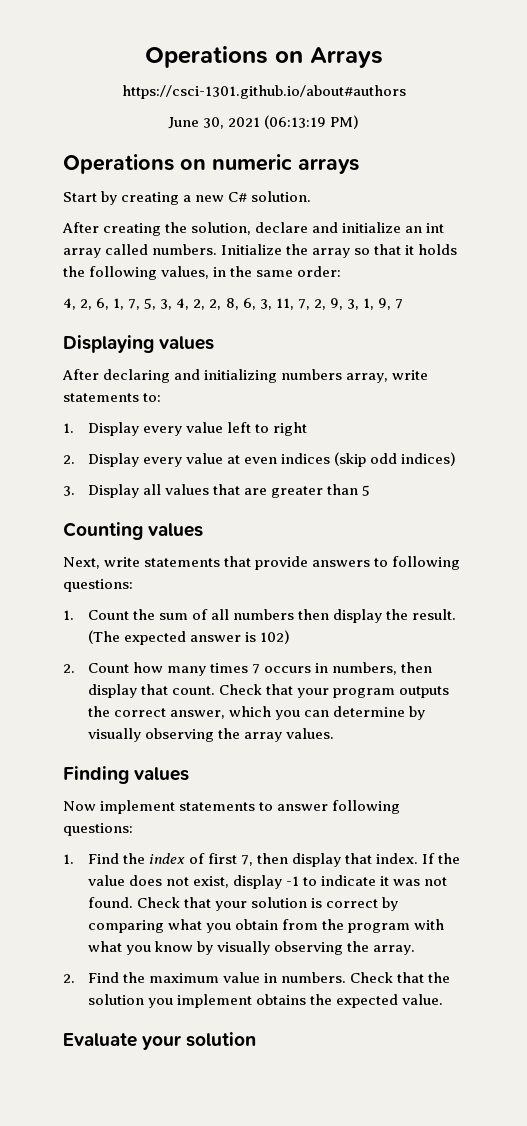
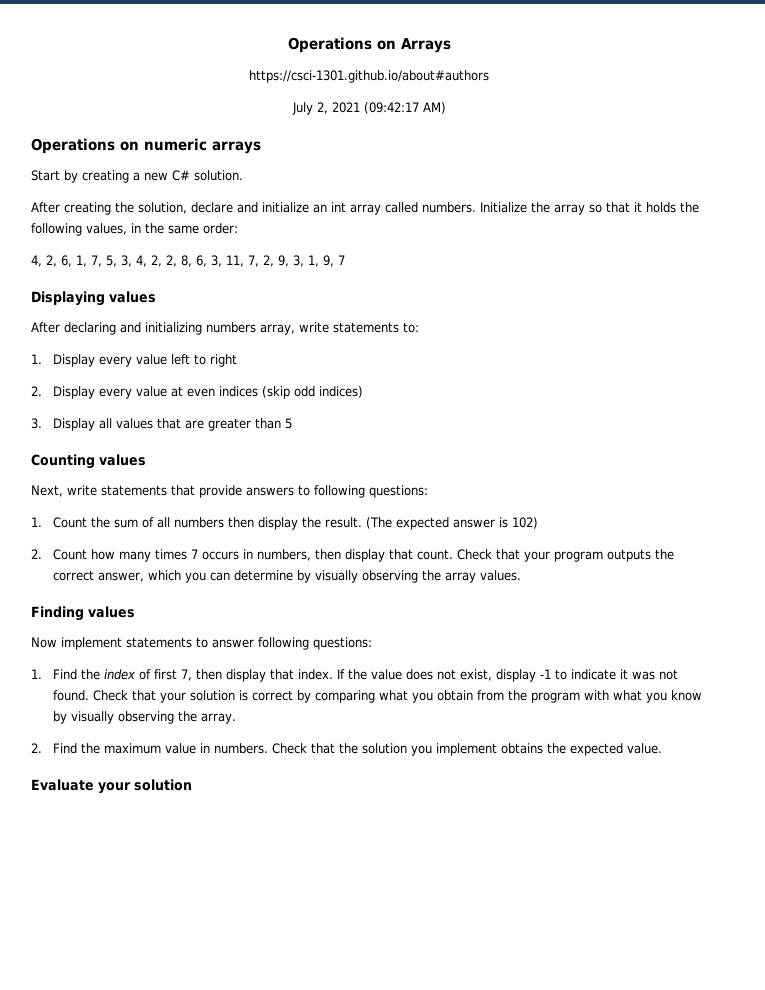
- June 30, 2021 (06:13:19 PM)
+ July 2, 2021 (09:42:17 AM)

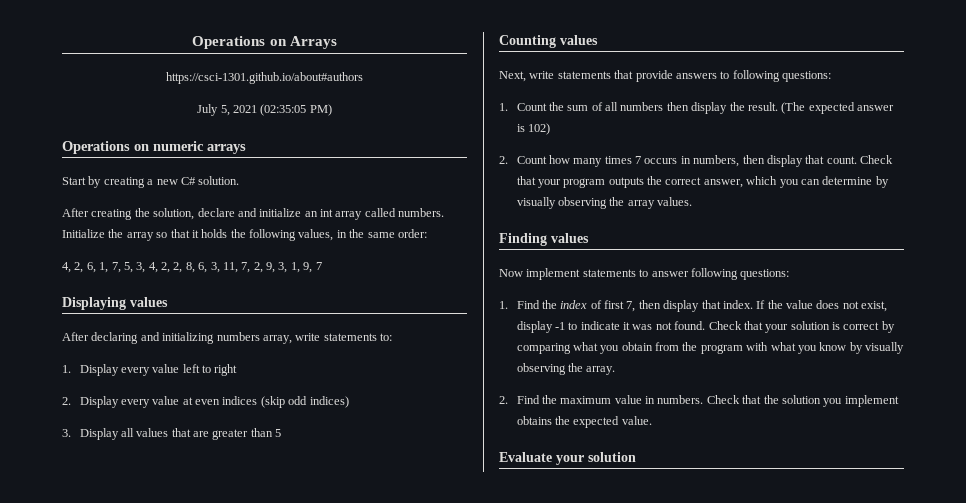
- July 2, 2021 (09:42:17 AM)
+ July 5, 2021 (02:35:05 PM)

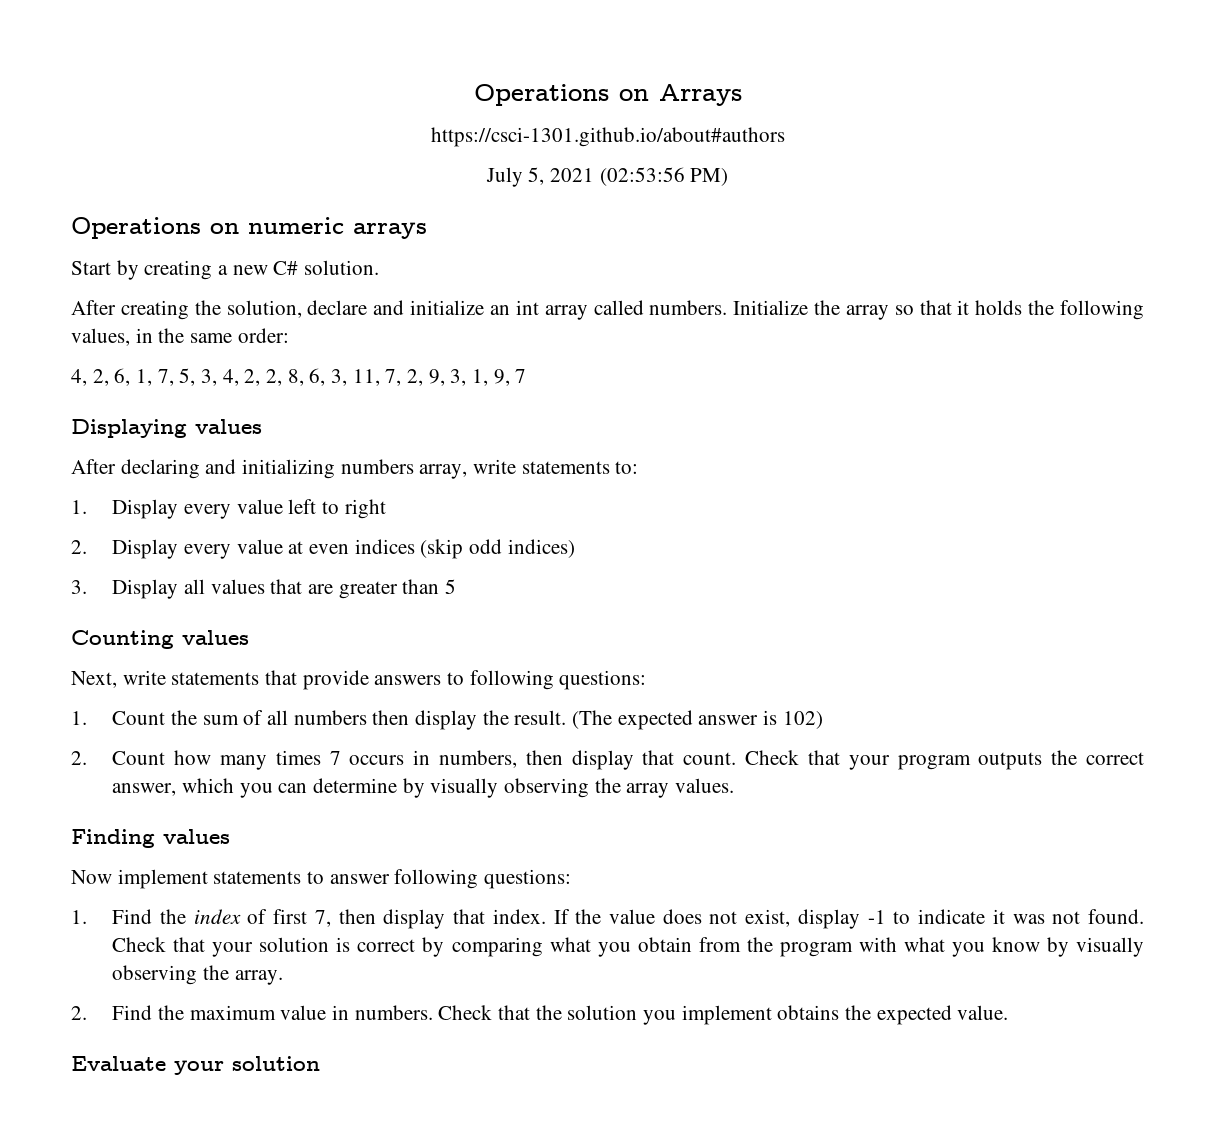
- July 5, 2021 (02:35:05 PM)
+ July 5, 2021 (02:53:56 PM)

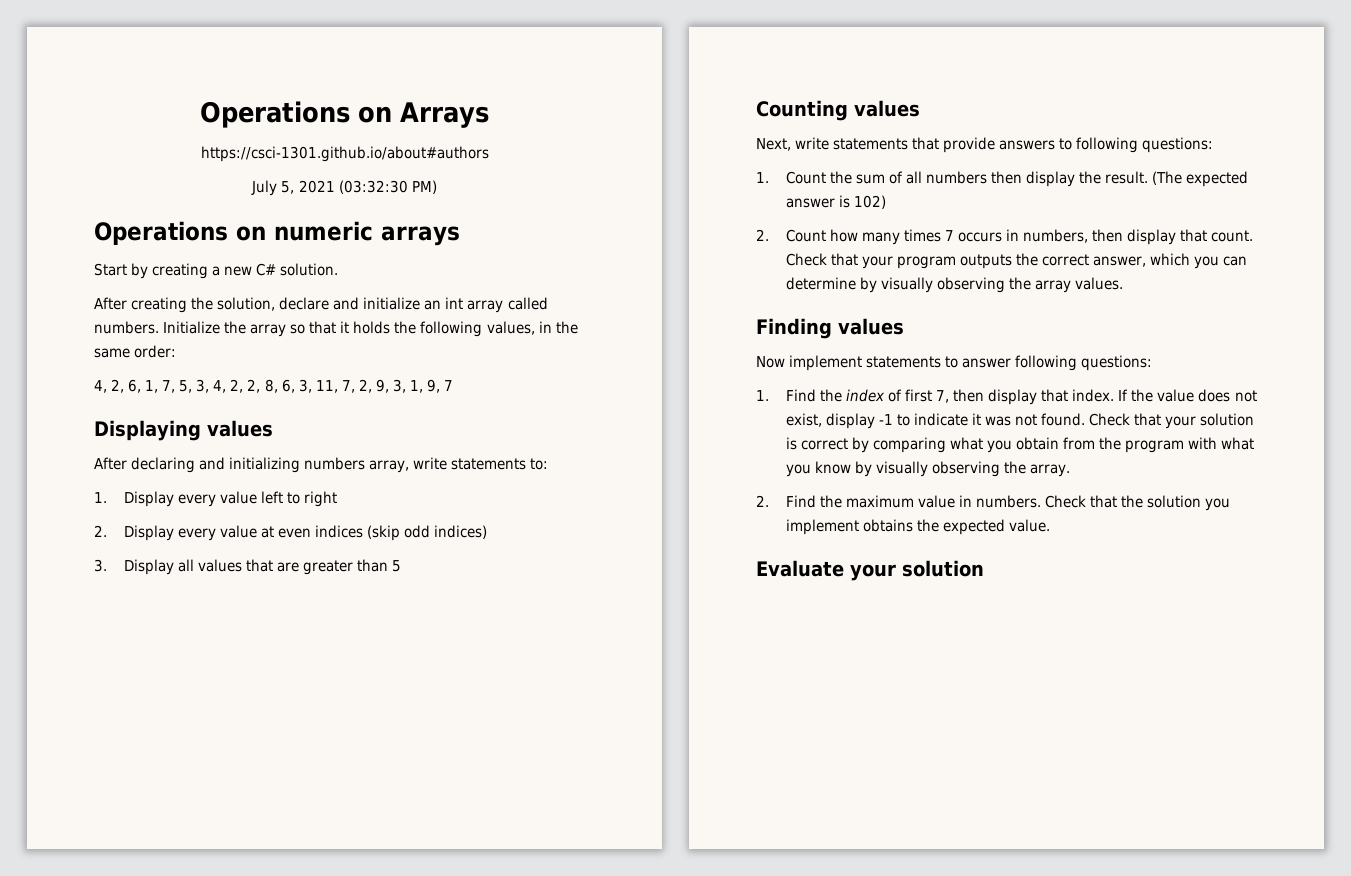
- July 5, 2021 (02:53:56 PM)
+ July 5, 2021 (03:32:30 PM)

